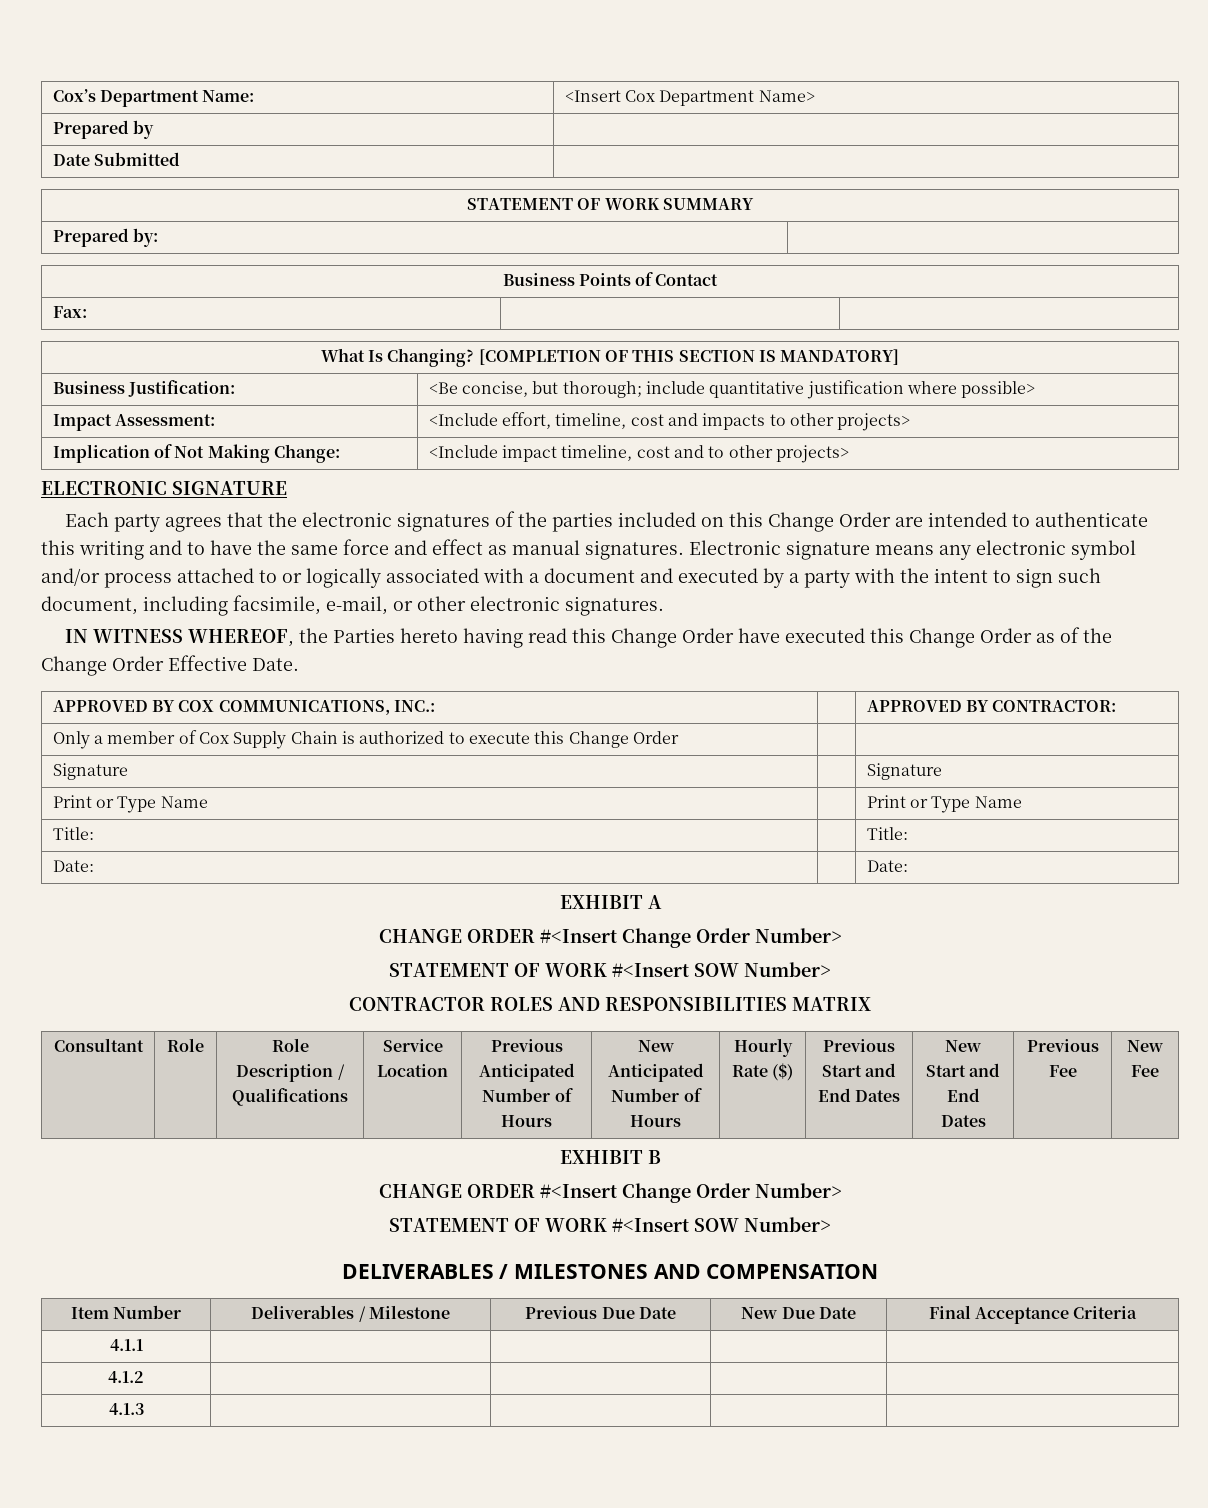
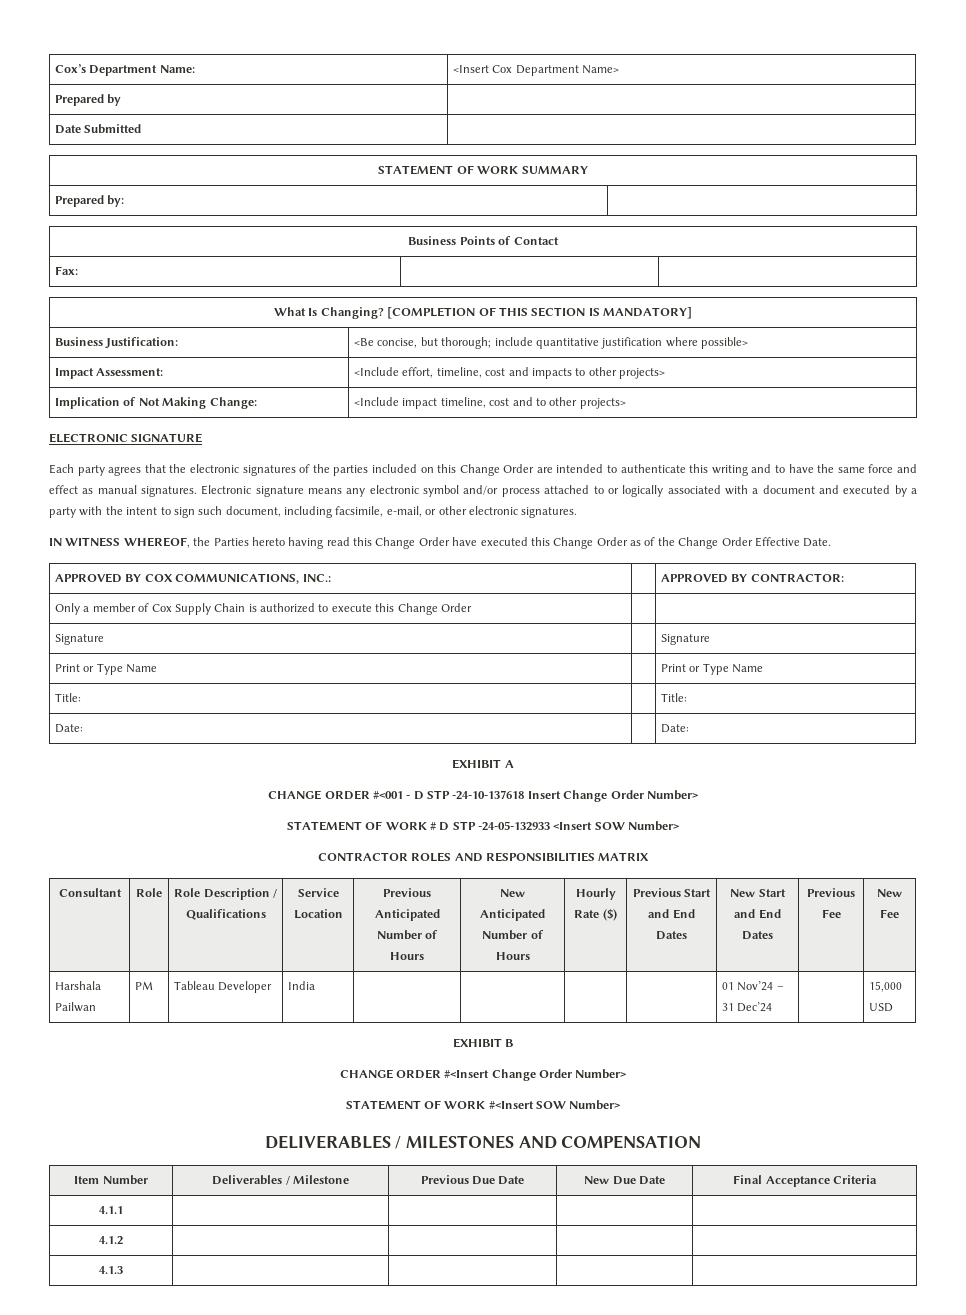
  EXHIBIT A
- CHANGE ORDER #<Insert Change Order Number>
- STATEMENT OF WORK #<Insert SOW Number>
+ CHANGE ORDER #<001 - D STP -24-10-137618 Insert Change Order Number>
+ STATEMENT OF WORK # D STP -24-05-132933 <Insert SOW Number>
+ Harshala Pailwan | PM | Tableau Developer | India | | | | | 01 Nov’24 – 31 Dec’24 | | 15,000 USD

